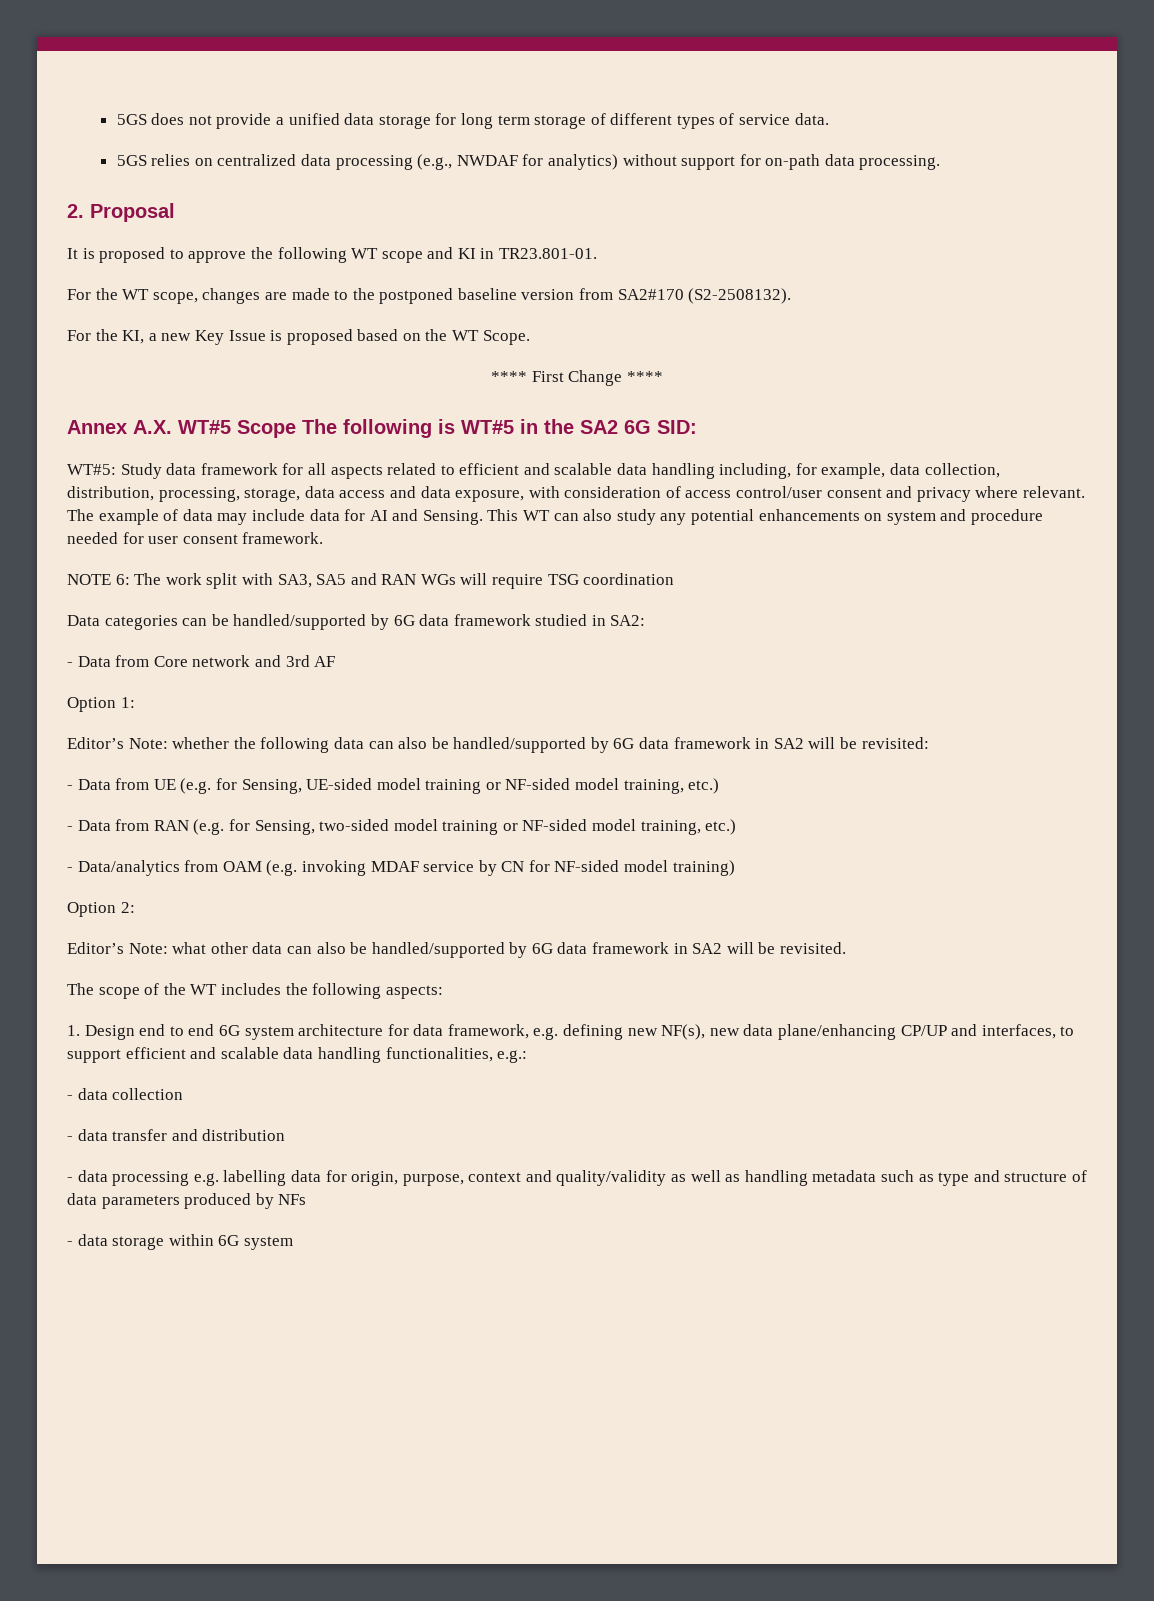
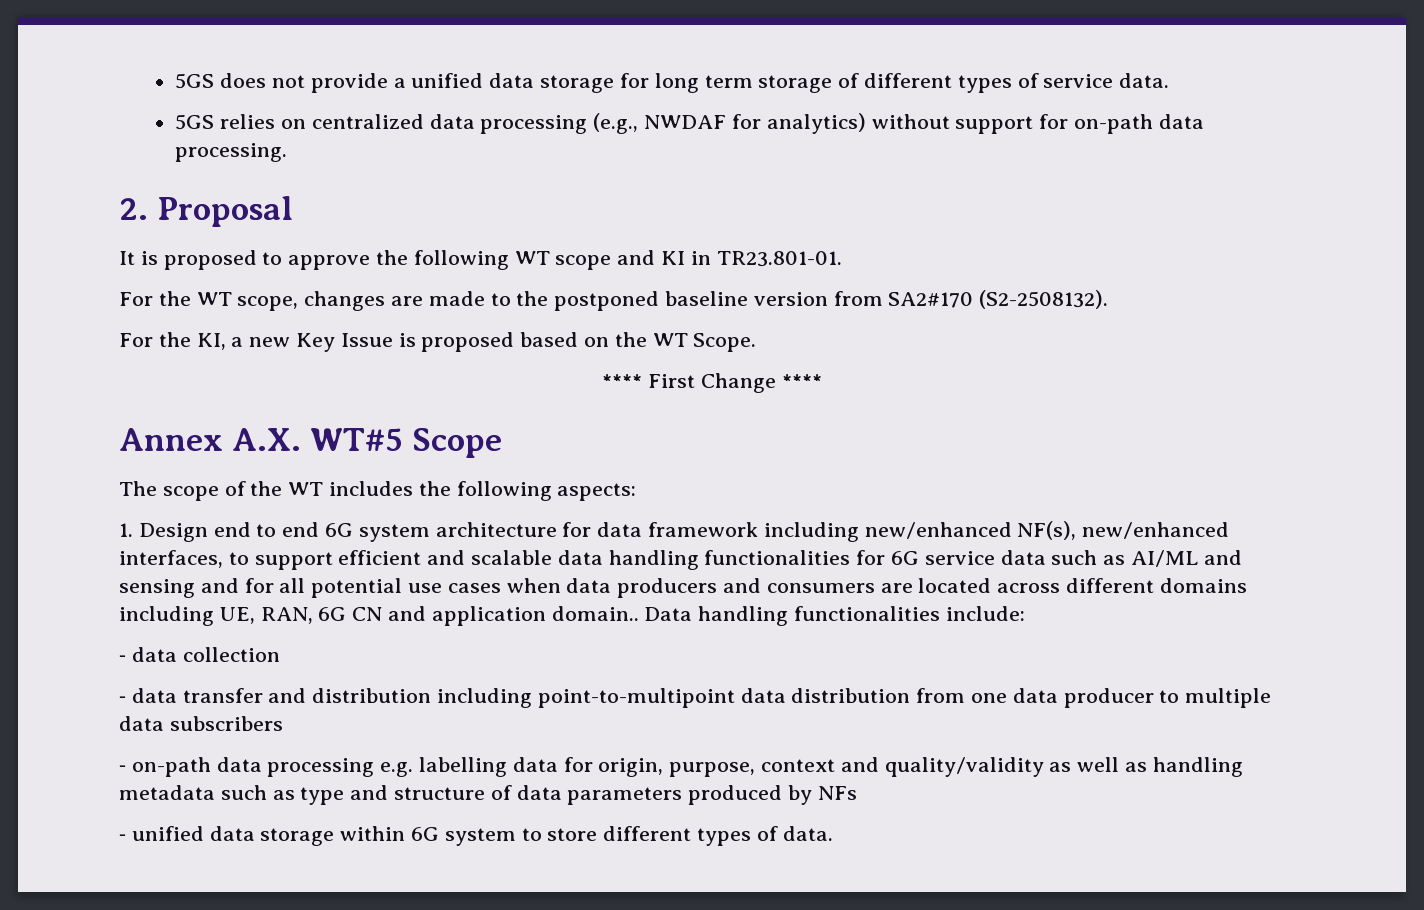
- Annex A.X. WT#5 Scope The following is WT#5 in the SA2 6G SID:
- WT#5: Study data framework for all aspects related to efficient and scalable data handling including, for example, data collection, distribution, processing, storage, data access and data exposure, with consideration of access control/user consent and privacy where relevant. The example of data may include data for AI and Sensing. This WT can also study any potential enhancements on system and procedure needed for user consent framework.
- NOTE 6: The work split with SA3, SA5 and RAN WGs will require TSG coordination
- Data categories can be handled/supported by 6G data framework studied in SA2:
- - Data from Core network and 3rd AF
- Option 1:
- Editor’s Note: whether the following data can also be handled/supported by 6G data framework in SA2 will be revisited:
- - Data from UE (e.g. for Sensing, UE-sided model training or NF-sided model training, etc.)
- - Data from RAN (e.g. for Sensing, two-sided model training or NF-sided model training, etc.)
- - Data/analytics from OAM (e.g. invoking MDAF service by CN for NF-sided model training)
- Option 2:
- Editor’s Note: what other data can also be handled/supported by 6G data framework in SA2 will be revisited.
+ Annex A.X. WT#5 Scope
- 1. Design end to end 6G system architecture for data framework, e.g. defining new NF(s), new data plane/enhancing CP/UP and interfaces, to support efficient and scalable data handling functionalities, e.g.:
+ 1. Design end to end 6G system architecture for data framework including new/enhanced NF(s), new/enhanced interfaces, to support efficient and scalable data handling functionalities for 6G service data such as AI/ML and sensing and for all potential use cases when data producers and consumers are located across different domains including UE, RAN, 6G CN and application domain.. Data handling functionalities include:
- ‐ data transfer and distribution
- ‐ data processing e.g. labelling data for origin, purpose, context and quality/validity as well as handling metadata such as type and structure of data parameters produced by NFs
+ ‐ data transfer and distribution including point-to-multipoint data distribution from one data producer to multiple data subscribers
+ ‐ on-path data processing e.g. labelling data for origin, purpose, context and quality/validity as well as handling metadata such as type and structure of data parameters produced by NFs
- ‐ data storage within 6G system
+ ‐ unified data storage within 6G system to store different types of data.

